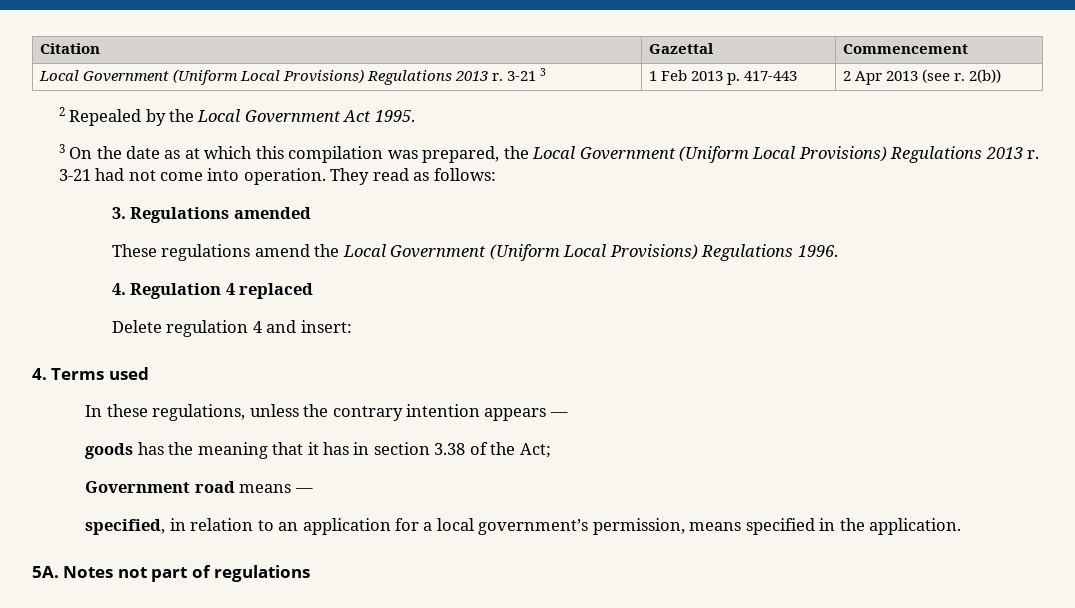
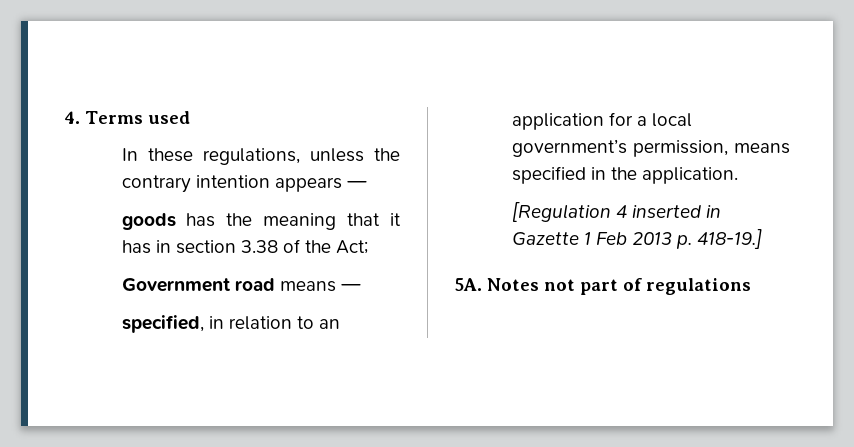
- Citation | Gazettal | Commencement
- Local Government (Uniform Local Provisions) Regulations 2013 r. 3-21 3 | 1 Feb 2013 p. 417-443 | 2 Apr 2013 (see r. 2(b))
- 2 Repealed by the Local Government Act 1995.
- 3 On the date as at which this compilation was prepared, the Local Government (Uniform Local Provisions) Regulations 2013 r. 3-21 had not come into operation. They read as follows:
- 3. Regulations amended
- These regulations amend the Local Government (Uniform Local Provisions) Regulations 1996.
- 4. Regulation 4 replaced
- Delete regulation 4 and insert:
+ [Regulation 4 inserted in Gazette 1 Feb 2013 p. 418-19.]

